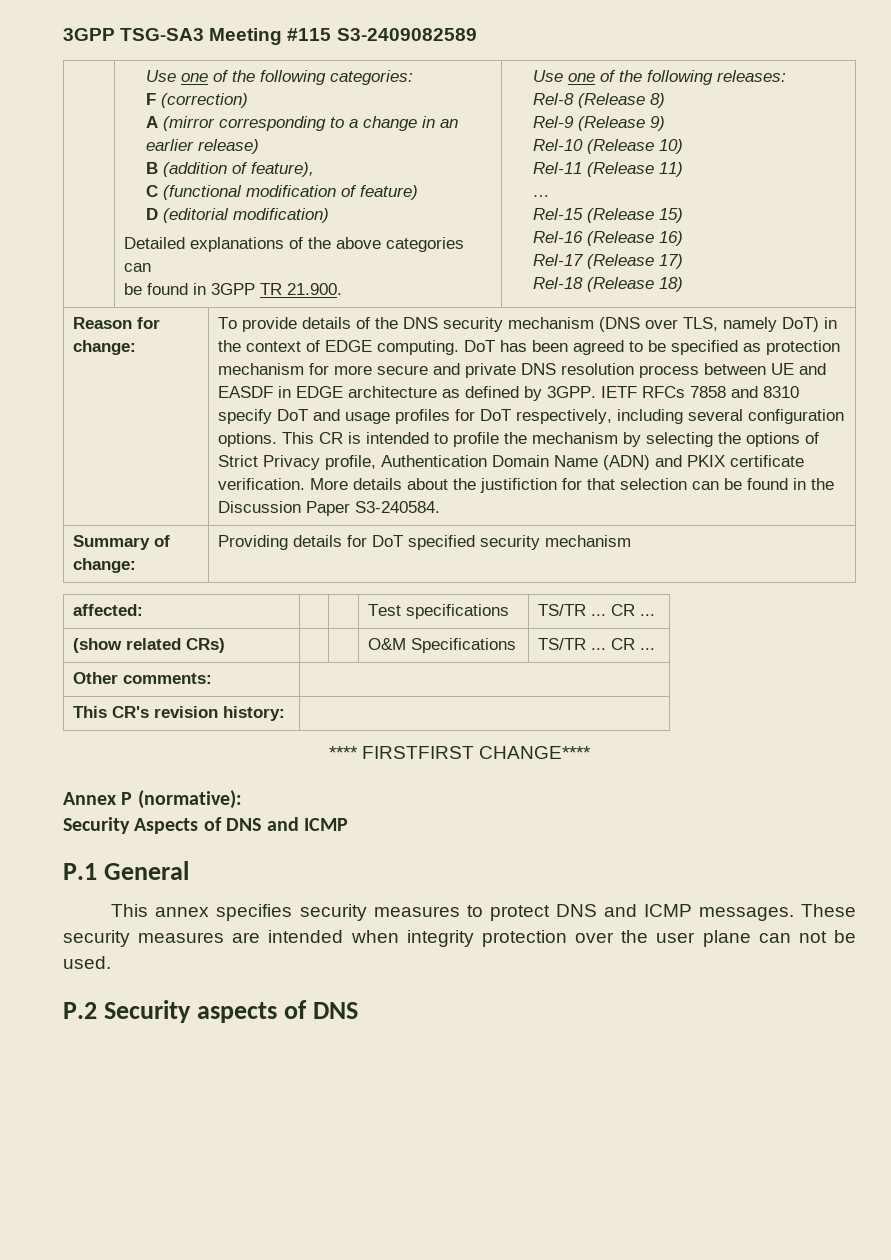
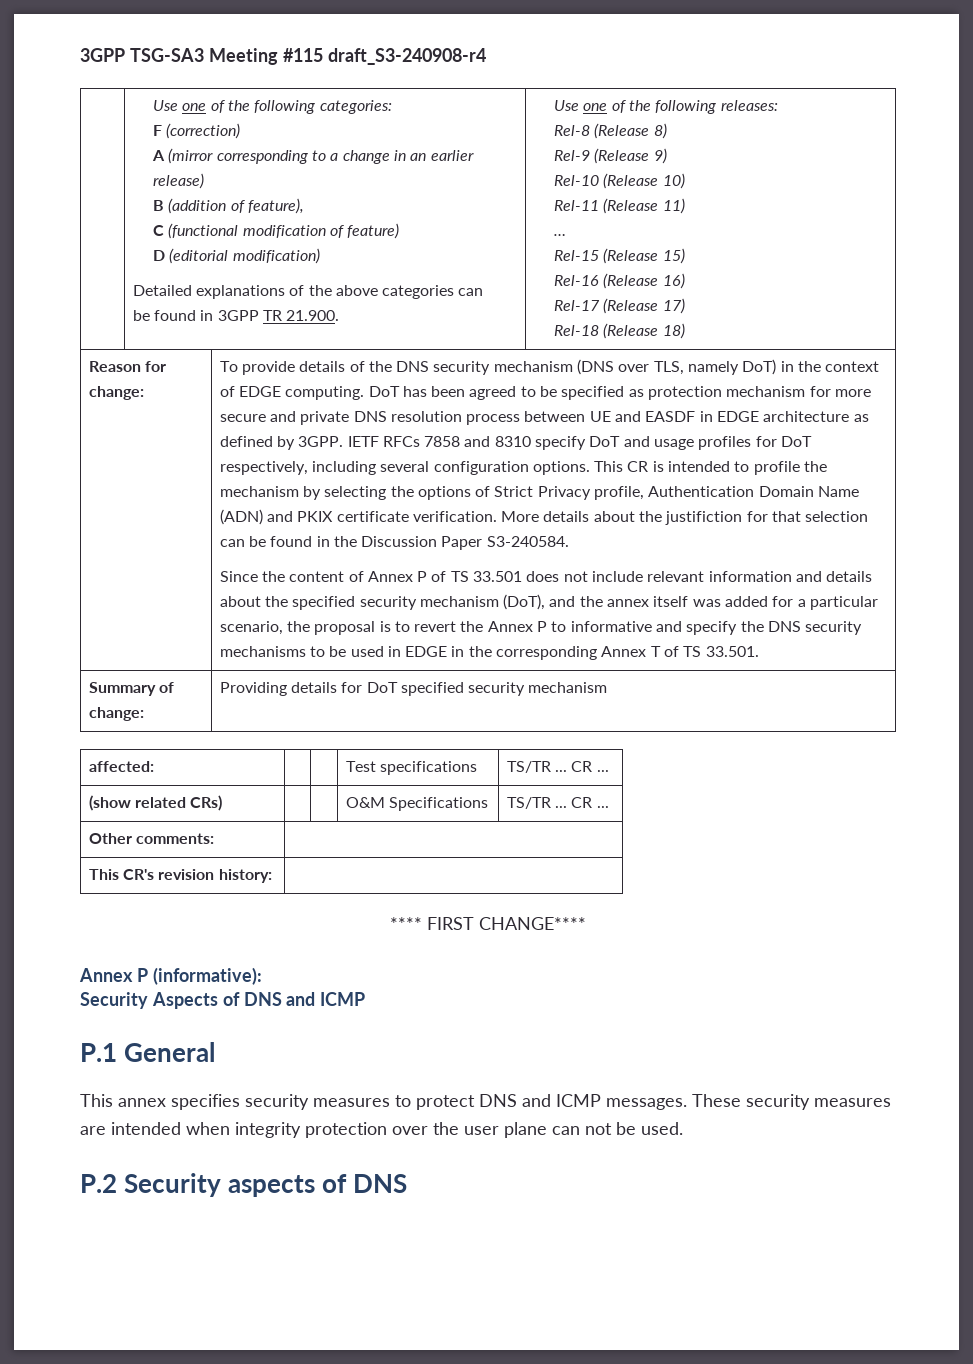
- 3GPP TSG-SA3 Meeting #115 S3-2409082589
+ 3GPP TSG-SA3 Meeting #115 draft_S3-240908-r4
+ Since the content of Annex P of TS 33.501 does not include relevant information and details about the specified security mechanism (DoT), and the annex itself was added for a particular scenario, the proposal is to revert the Annex P to informative and specify the DNS security mechanisms to be used in EDGE in the corresponding Annex T of TS 33.501.
- **** FIRSTFIRST CHANGE****
+ **** FIRST CHANGE****
- Annex P (normative):
+ Annex P (informative):

